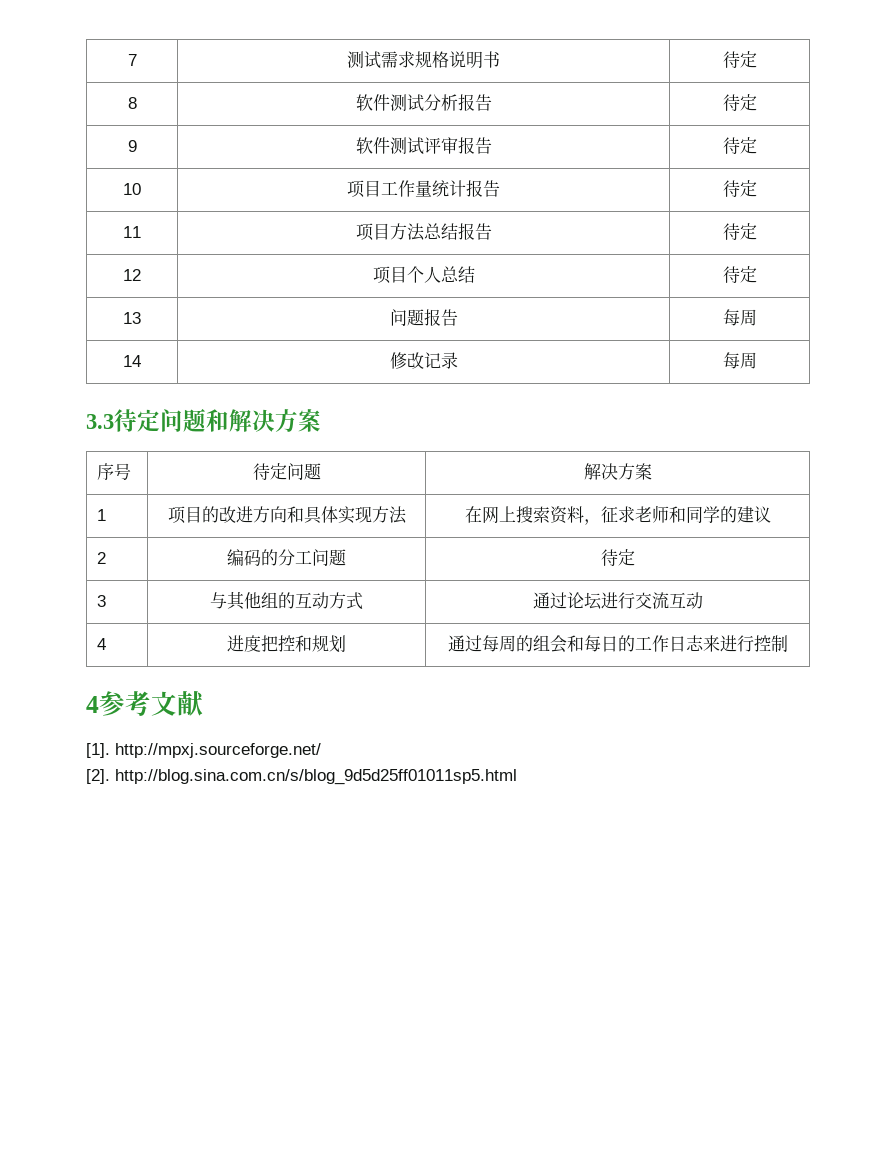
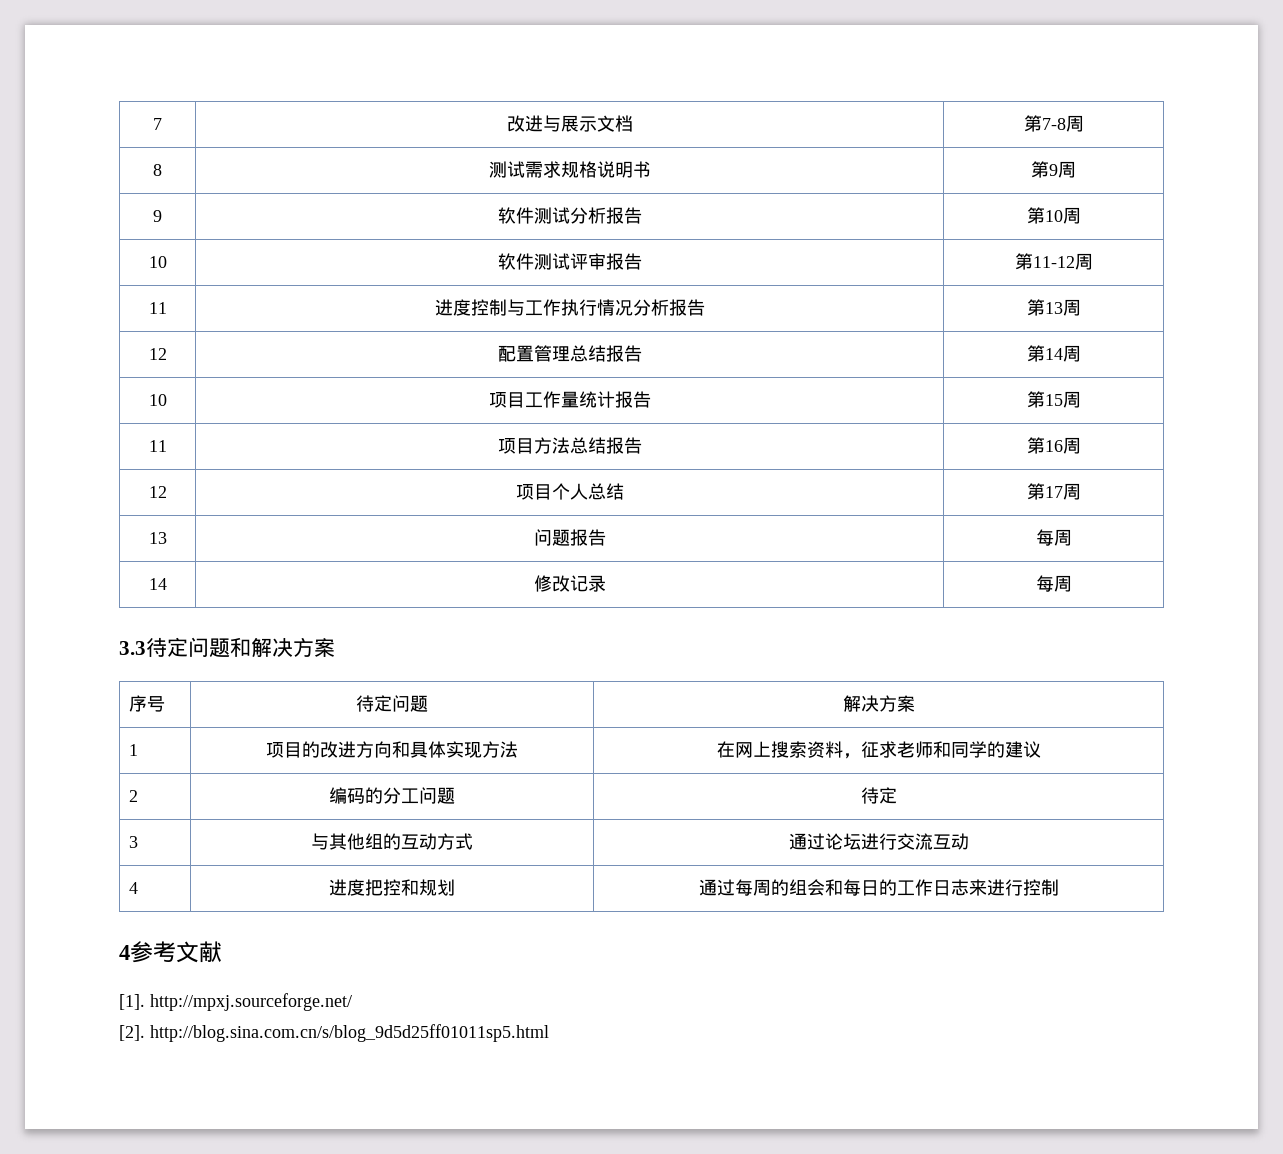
- 7 | 测试需求规格说明书 | 待定
- 8 | 软件测试分析报告 | 待定
- 9 | 软件测试评审报告 | 待定
+ 7 | 改进与展示文档 | 第7-8周
+ 8 | 测试需求规格说明书 | 第9周
+ 9 | 软件测试分析报告 | 第10周
+ 10 | 软件测试评审报告 | 第11-12周
+ 11 | 进度控制与工作执行情况分析报告 | 第13周
+ 12 | 配置管理总结报告 | 第14周
- 10 | 项目工作量统计报告 | 待定
+ 10 | 项目工作量统计报告 | 第15周
- 11 | 项目方法总结报告 | 待定
+ 11 | 项目方法总结报告 | 第16周
- 12 | 项目个人总结 | 待定
+ 12 | 项目个人总结 | 第17周

